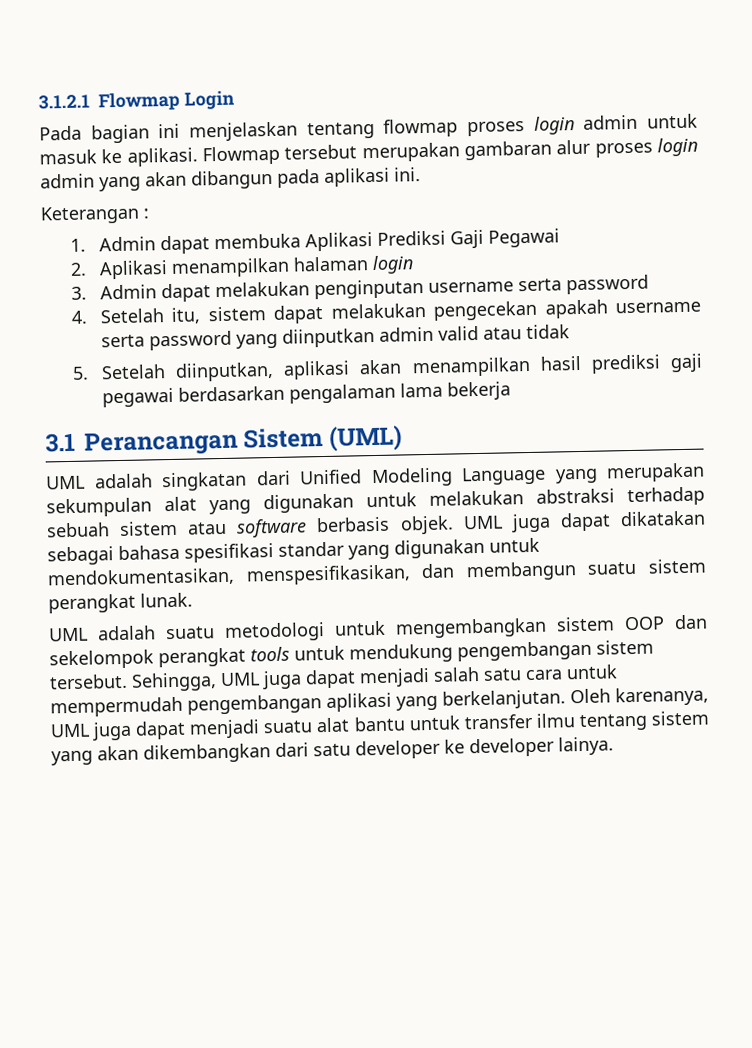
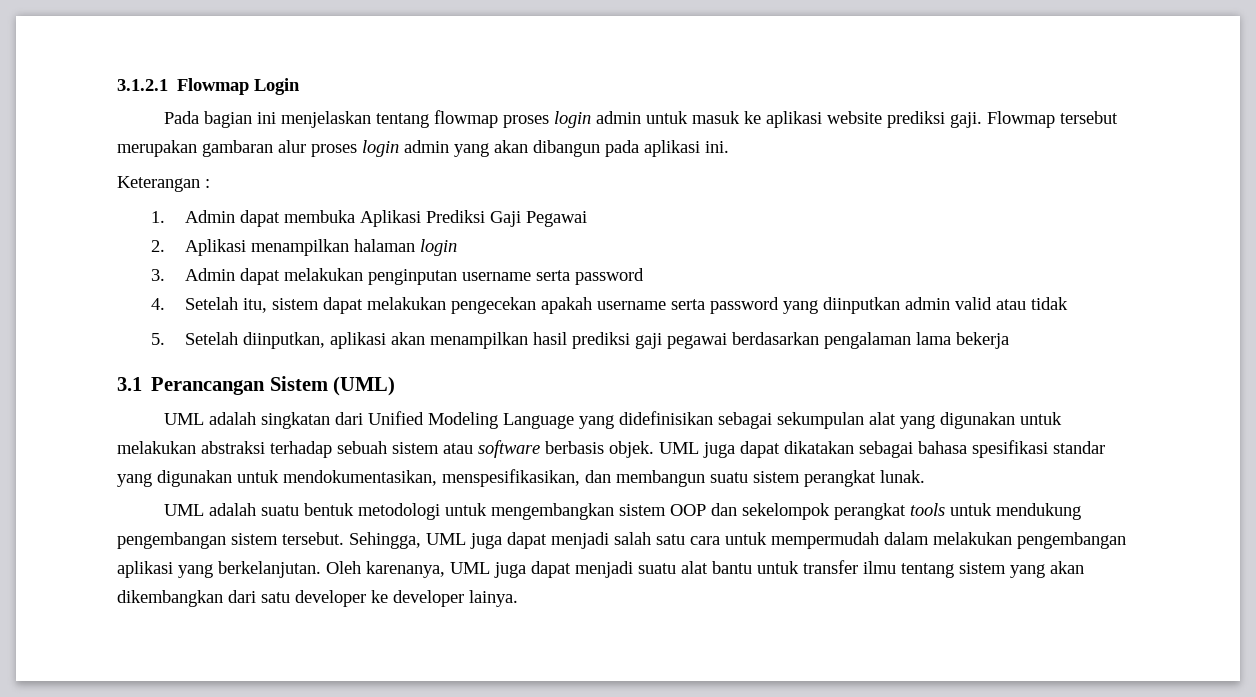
- Pada bagian ini menjelaskan tentang flowmap proses login admin untuk masuk ke aplikasi.
+ Pada bagian ini menjelaskan tentang flowmap proses login admin untuk masuk ke aplikasi website prediksi gaji.
- UML adalah singkatan dari Unified Modeling Language yang merupakan sekumpulan alat yang digunakan untuk melakukan abstraksi terhadap sebuah sistem atau software berbasis objek.
+ UML adalah singkatan dari Unified Modeling Language yang didefinisikan sebagai sekumpulan alat yang digunakan untuk melakukan abstraksi terhadap sebuah sistem atau software berbasis objek.
- UML adalah suatu metodologi untuk mengembangkan sistem OOP dan sekelompok perangkat tools untuk mendukung pengembangan sistem tersebut.
+ UML adalah suatu bentuk metodologi untuk mengembangkan sistem OOP dan sekelompok perangkat tools untuk mendukung pengembangan sistem tersebut.
- Sehingga, UML juga dapat menjadi salah satu cara untuk mempermudah pengembangan aplikasi yang berkelanjutan.
+ Sehingga, UML juga dapat menjadi salah satu cara untuk mempermudah dalam melakukan pengembangan aplikasi yang berkelanjutan.

